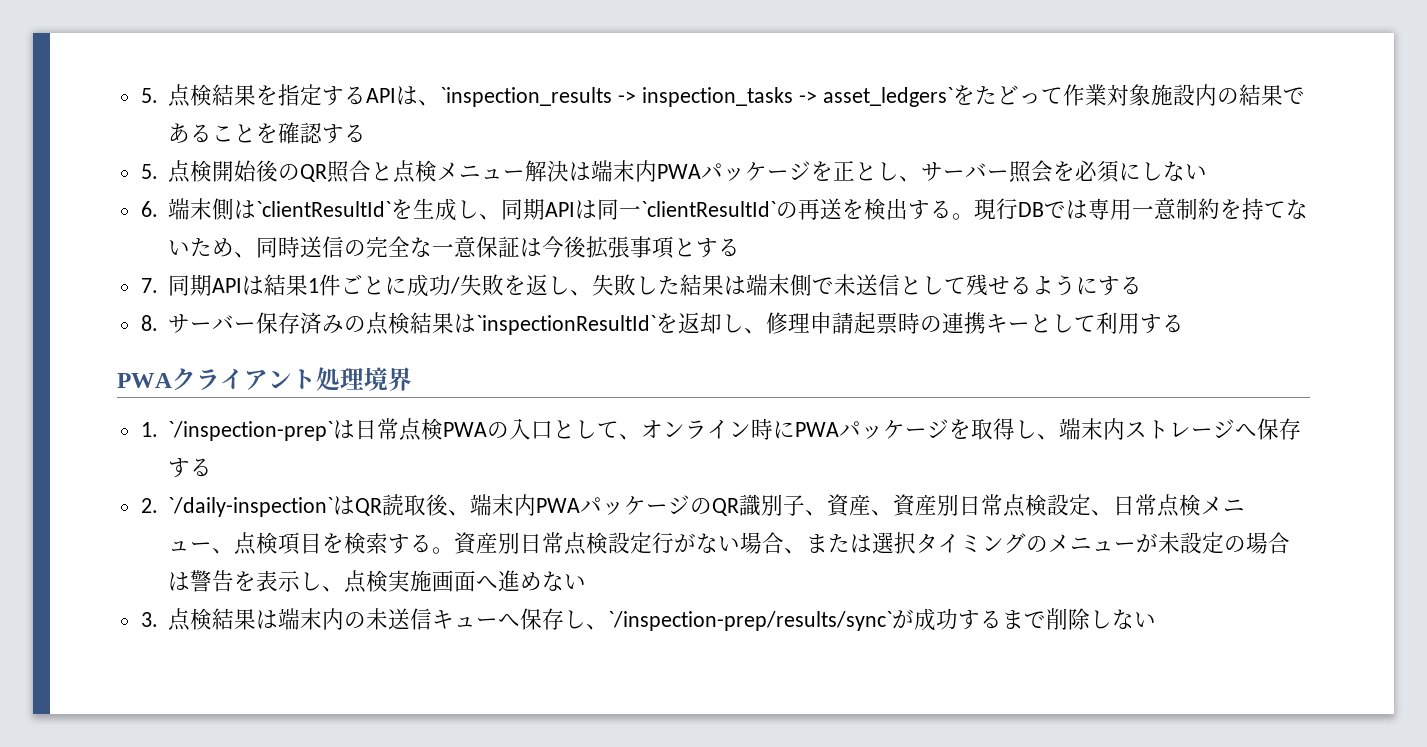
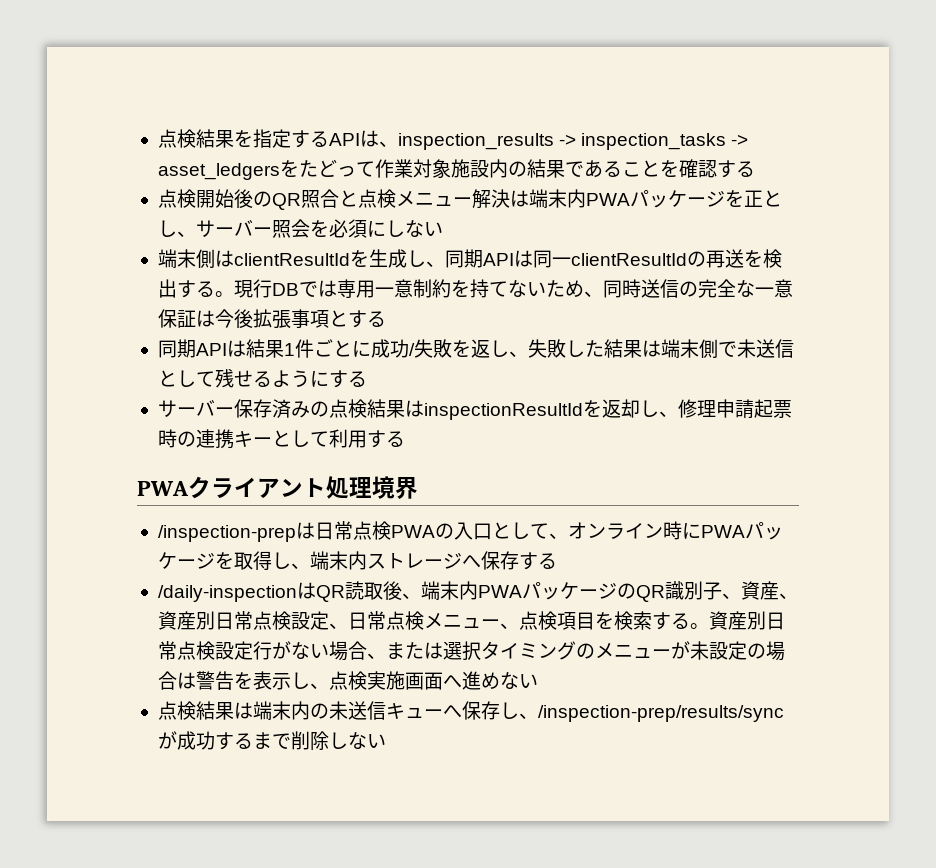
- 5.点検結果を指定するAPIは、`inspection_results -> inspection_tasks -> asset_ledgers`をたどって作業対象施設内の結果であることを確認する
+ 点検結果を指定するAPIは、inspection_results -> inspection_tasks -> asset_ledgersをたどって作業対象施設内の結果であることを確認する
- 5.点検開始後のQR照合と点検メニュー解決は端末内PWAパッケージを正とし、サーバー照会を必須にしない
+ 点検開始後のQR照合と点検メニュー解決は端末内PWAパッケージを正とし、サーバー照会を必須にしない
- 6.端末側は`clientResultId`を生成し、同期APIは同一`clientResultId`の再送を検出する。
+ 端末側はclientResultIdを生成し、同期APIは同一clientResultIdの再送を検出する。
- 7.同期APIは結果1件ごとに成功/失敗を返し、失敗した結果は端末側で未送信として残せるようにする
+ 同期APIは結果1件ごとに成功/失敗を返し、失敗した結果は端末側で未送信として残せるようにする
- 8.サーバー保存済みの点検結果は`inspectionResultId`を返却し、修理申請起票時の連携キーとして利用する
+ サーバー保存済みの点検結果はinspectionResultIdを返却し、修理申請起票時の連携キーとして利用する
- 1. `/inspection-prep`は日常点検PWAの入口として、オンライン時にPWAパッケージを取得し、端末内ストレージへ保存する
+ /inspection-prepは日常点検PWAの入口として、オンライン時にPWAパッケージを取得し、端末内ストレージへ保存する
- 2. `/daily-inspection`はQR読取後、端末内PWAパッケージのQR識別子、資産、資産別日常点検設定、日常点検メニュー、点検項目を検索する。
+ /daily-inspectionはQR読取後、端末内PWAパッケージのQR識別子、資産、資産別日常点検設定、日常点検メニュー、点検項目を検索する。
- 3.点検結果は端末内の未送信キューへ保存し、`/inspection-prep/results/sync`が成功するまで削除しない
+ 点検結果は端末内の未送信キューへ保存し、/inspection-prep/results/syncが成功するまで削除しない

